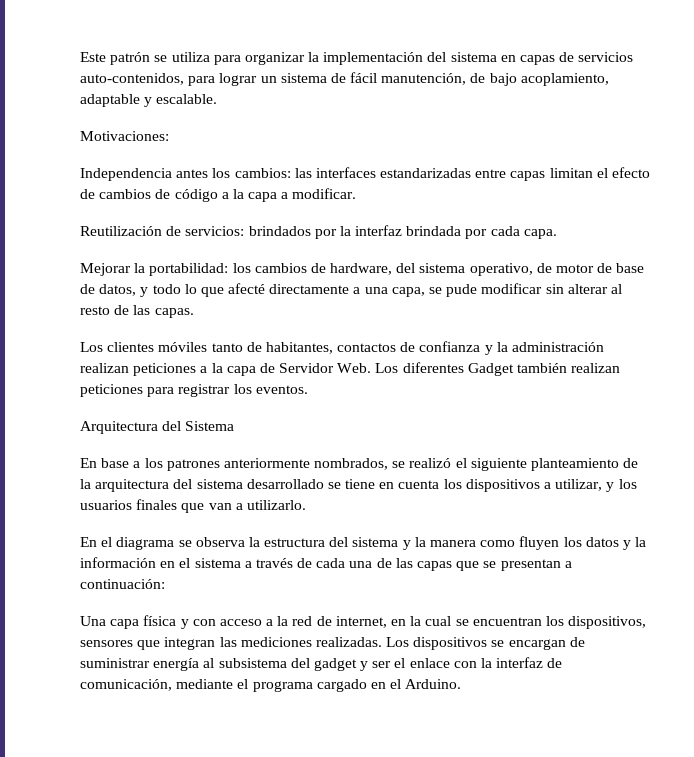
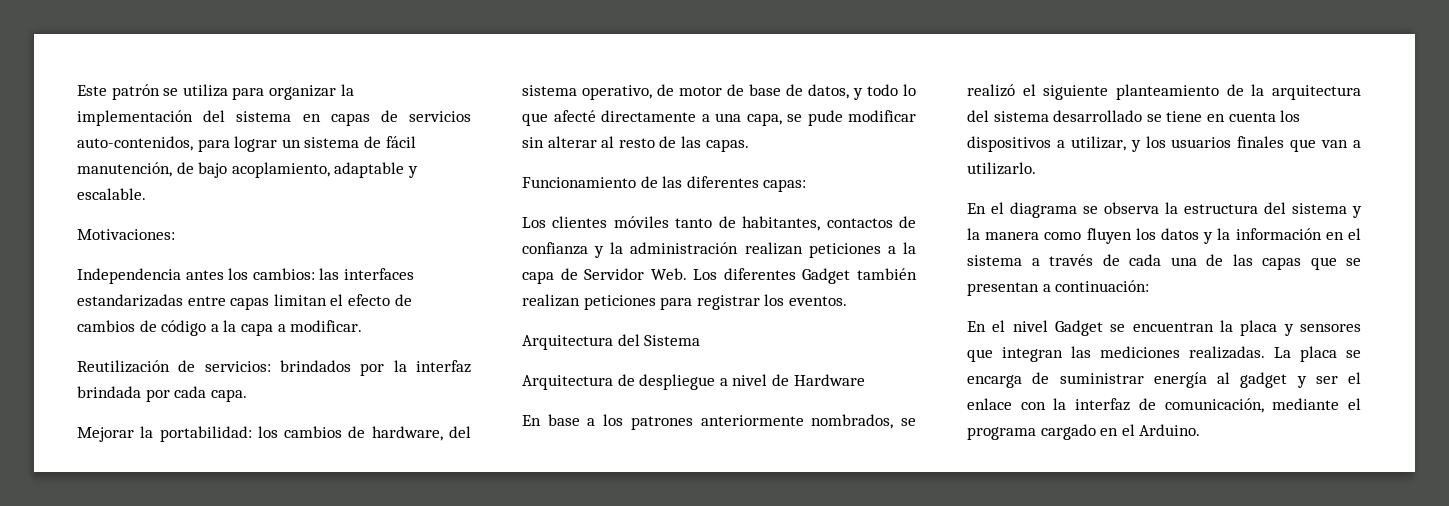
+ Funcionamiento de las diferentes capas:
+ Arquitectura de despliegue a nivel de Hardware
- Una capa física y con acceso a la red de internet, en la cual se encuentran los dispositivos, sensores que integran las mediciones realizadas.
+ En el nivel Gadget se encuentran la placa y sensores que integran las mediciones realizadas.
- Los dispositivos se encargan de suministrar energía al subsistema del gadget y ser el enlace con la interfaz de comunicación, mediante el programa cargado en el Arduino.
+ La placa se encarga de suministrar energía al gadget y ser el enlace con la interfaz de comunicación, mediante el programa cargado en el Arduino.

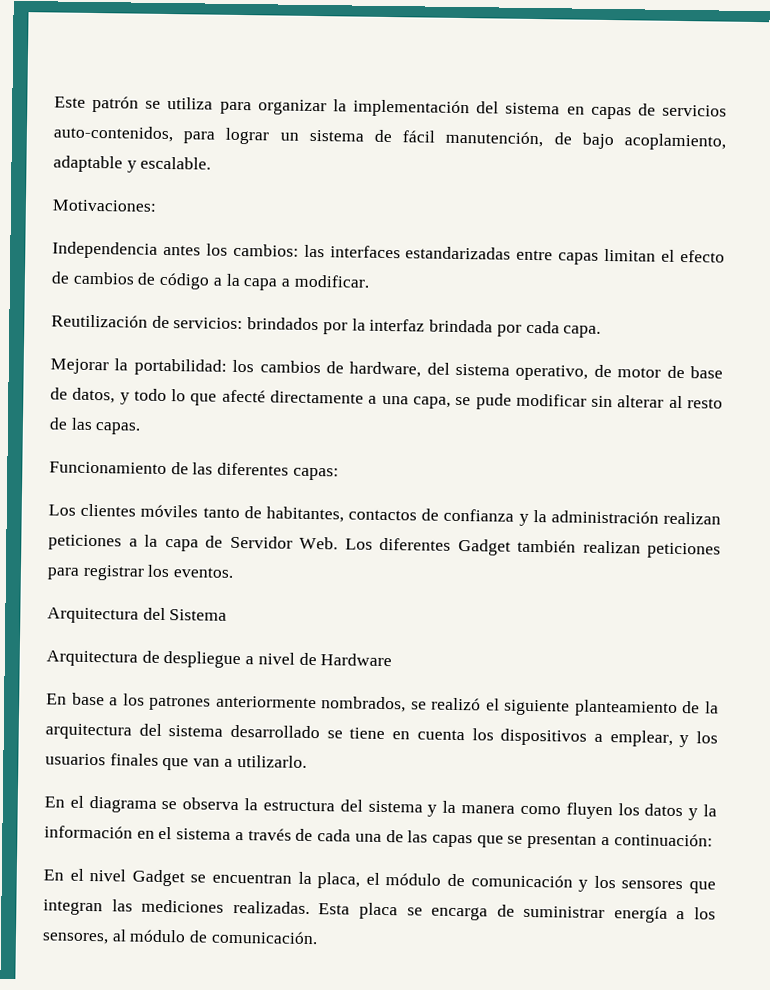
- En base a los patrones anteriormente nombrados, se realizó el siguiente planteamiento de la arquitectura del sistema desarrollado se tiene en cuenta los dispositivos a utilizar, y los usuarios finales que van a utilizarlo.
+ En base a los patrones anteriormente nombrados, se realizó el siguiente planteamiento de la arquitectura del sistema desarrollado se tiene en cuenta los dispositivos a emplear, y los usuarios finales que van a utilizarlo.
- En el nivel Gadget se encuentran la placa y sensores que integran las mediciones realizadas.
+ En el nivel Gadget se encuentran la placa, el módulo de comunicación y los sensores que integran las mediciones realizadas.
- La placa se encarga de suministrar energía al gadget y ser el enlace con la interfaz de comunicación, mediante el programa cargado en el Arduino.
+ Esta placa se encarga de suministrar energía a los sensores, al módulo de comunicación.

